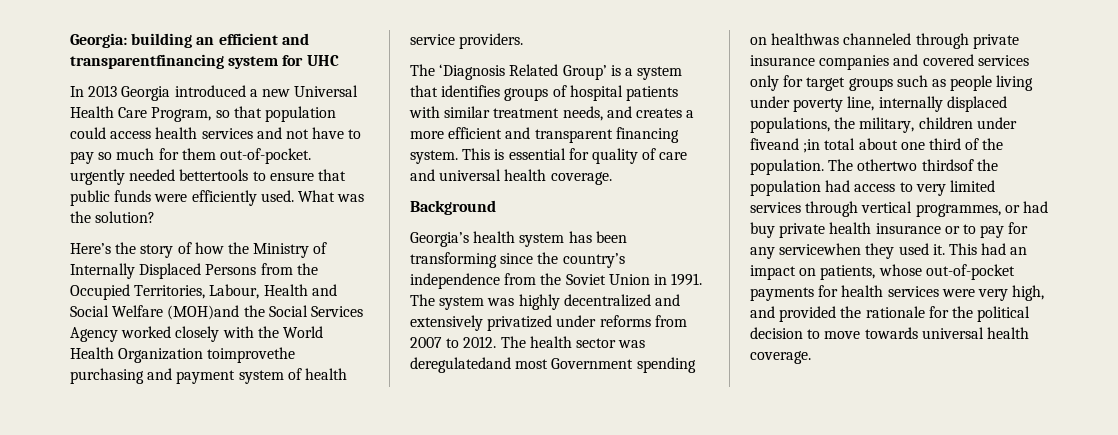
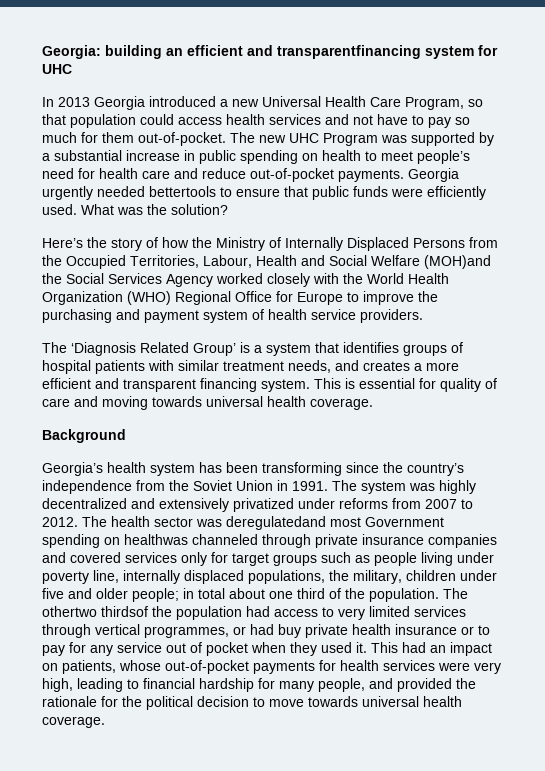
- In 2013 Georgia introduced a new Universal Health Care Program, so that population could access health services and not have to pay so much for them out-of-pocket. urgently needed bettertools to ensure that public funds were efficiently used.
+ In 2013 Georgia introduced a new Universal Health Care Program, so that population could access health services and not have to pay so much for them out-of-pocket. The new UHC Program was supported by a substantial increase in public spending on health to meet people’s need for health care and reduce out-of-pocket payments. Georgia urgently needed bettertools to ensure that public funds were efficiently used.
- Here’s the story of how the Ministry of Internally Displaced Persons from the Occupied Territories, Labour, Health and Social Welfare (MOH)and the Social Services Agency worked closely with the World Health Organization toimprovethe purchasing and payment system of health service providers.
+ Here’s the story of how the Ministry of Internally Displaced Persons from the Occupied Territories, Labour, Health and Social Welfare (MOH)and the Social Services Agency worked closely with the World Health Organization (WHO) Regional Office for Europe to improve the purchasing and payment system of health service providers.
- This is essential for quality of care and universal health coverage.
+ This is essential for quality of care and moving towards universal health coverage.
- The health sector was deregulatedand most Government spending on healthwas channeled through private insurance companies and covered services only for target groups such as people living under poverty line, internally displaced populations, the military, children under fiveand ;in total about one third of the population.
+ The health sector was deregulatedand most Government spending on healthwas channeled through private insurance companies and covered services only for target groups such as people living under poverty line, internally displaced populations, the military, children under five and older people; in total about one third of the population.
- The othertwo thirdsof the population had access to very limited services through vertical programmes, or had buy private health insurance or to pay for any servicewhen they used it.
+ The othertwo thirdsof the population had access to very limited services through vertical programmes, or had buy private health insurance or to pay for any service out of pocket when they used it.
- This had an impact on patients, whose out-of-pocket payments for health services were very high, and provided the rationale for the political decision to move towards universal health coverage.
+ This had an impact on patients, whose out-of-pocket payments for health services were very high, leading to financial hardship for many people, and provided the rationale for the political decision to move towards universal health coverage.

